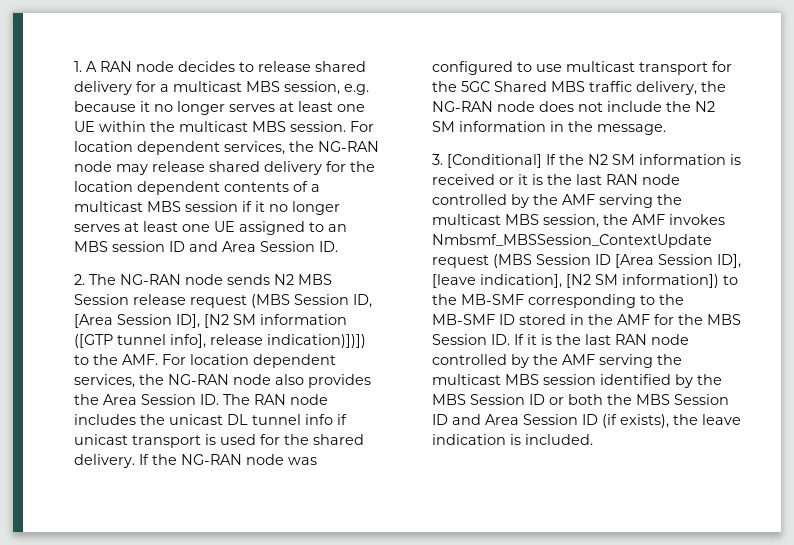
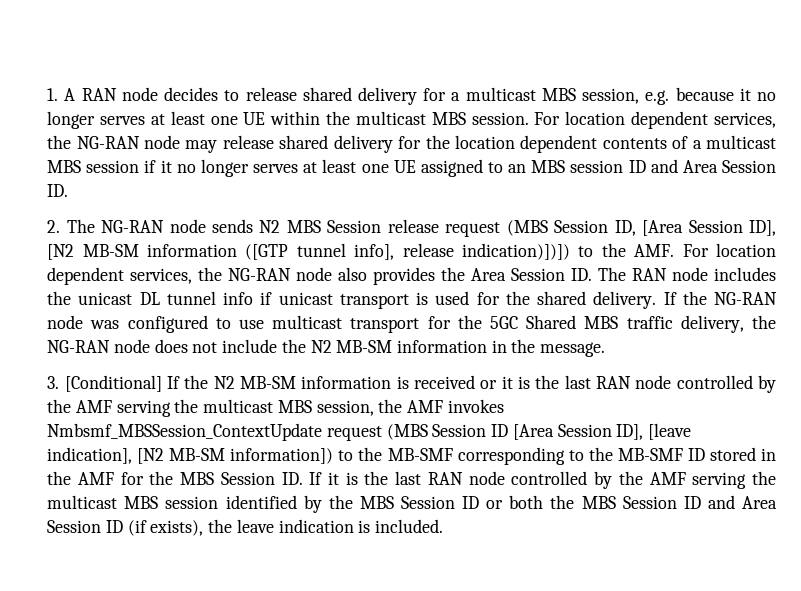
- 2. The NG-RAN node sends N2 MBS Session release request (MBS Session ID, [Area Session ID], [N2 SM information ([GTP tunnel info], release indication)])]) to the AMF. For location dependent services, the NG-RAN node also provides the Area Session ID. The RAN node includes the unicast DL tunnel info if unicast transport is used for the shared delivery.
+ 2. The NG-RAN node sends N2 MBS Session release request (MBS Session ID, [Area Session ID], [N2 MB-SM information ([GTP tunnel info], release indication)])]) to the AMF. For location dependent services, the NG-RAN node also provides the Area Session ID. The RAN node includes the unicast DL tunnel info if unicast transport is used for the shared delivery.
- If the NG-RAN node was configured to use multicast transport for the 5GC Shared MBS traffic delivery, the NG-RAN node does not include the N2 SM information in the message.
+ If the NG-RAN node was configured to use multicast transport for the 5GC Shared MBS traffic delivery, the NG-RAN node does not include the N2 MB-SM information in the message.
- 3. [Conditional] If the N2 SM information is received or it is the last RAN node controlled by the AMF serving the multicast MBS session, the AMF invokes Nmbsmf_MBSSession_ContextUpdate request (MBS Session ID [Area Session ID], [leave indication], [N2 SM information]) to the MB-SMF corresponding to the MB-SMF ID stored in the AMF for the MBS Session ID. If it is the last RAN node controlled by the AMF serving the multicast MBS session identified by the MBS Session ID or both the MBS Session ID and Area Session ID (if exists), the leave indication is included.
+ 3. [Conditional] If the N2 MB-SM information is received or it is the last RAN node controlled by the AMF serving the multicast MBS session, the AMF invokes Nmbsmf_MBSSession_ContextUpdate request (MBS Session ID [Area Session ID], [leave indication], [N2 MB-SM information]) to the MB-SMF corresponding to the MB-SMF ID stored in the AMF for the MBS Session ID. If it is the last RAN node controlled by the AMF serving the multicast MBS session identified by the MBS Session ID or both the MBS Session ID and Area Session ID (if exists), the leave indication is included.

